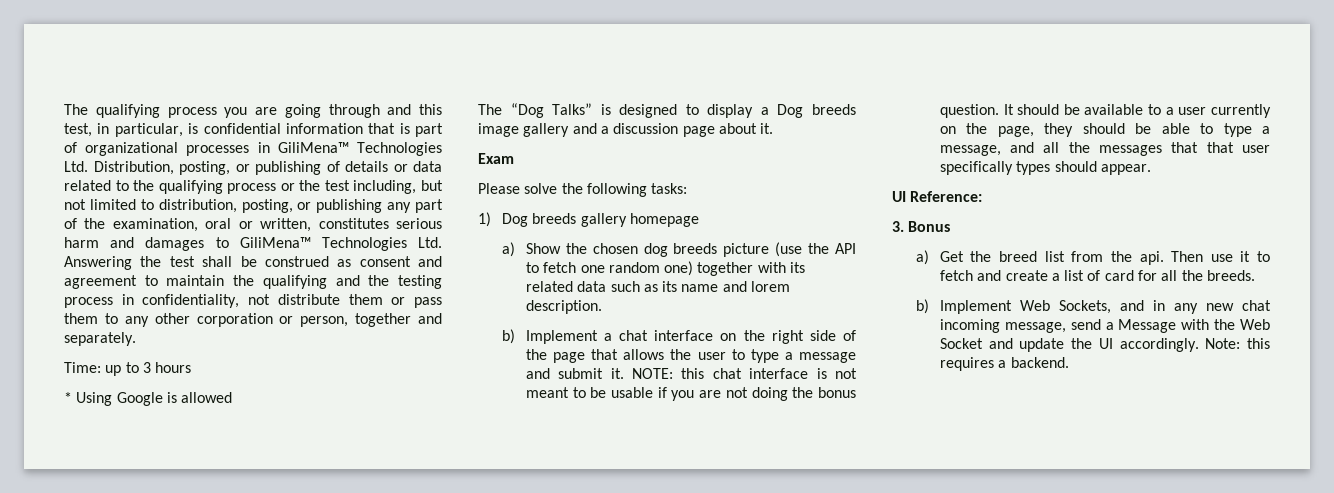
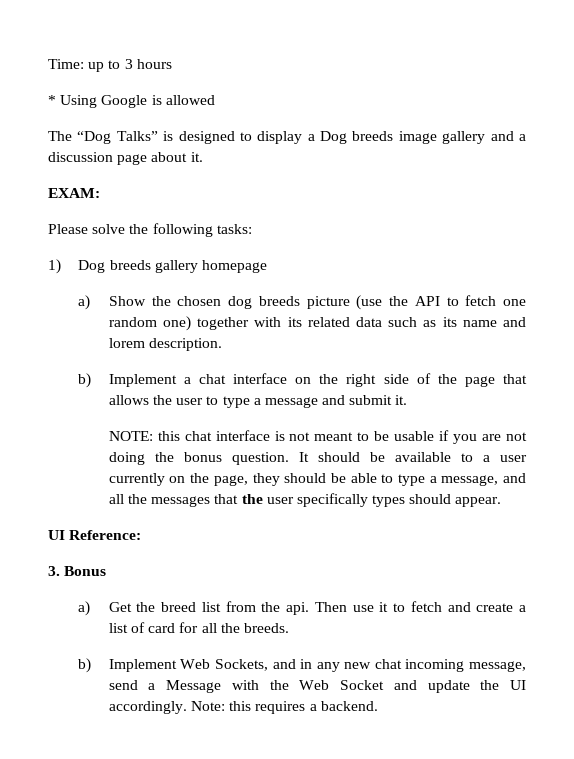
- The qualifying process you are going through and this test, in particular, is confidential information that is part of organizational processes in GiliMena™ Technologies Ltd. Distribution, posting, or publishing of details or data related to the qualifying process or the test including, but not limited to distribution, posting, or publishing any part of the examination, oral or written, constitutes serious harm and damages to GiliMena™ Technologies Ltd. Answering the test shall be construed as consent and agreement to maintain the qualifying and the testing process in confidentiality, not distribute them or pass them to any other corporation or person, together and separately.
- Exam
+ EXAM:
- b) Implement a chat interface on the right side of the page that allows the user to type a message and submit it. NOTE: this chat interface is not meant to be usable if you are not doing the bonus question.
+ b) Implement a chat interface on the right side of the page that allows the user to type a message and submit it.
+ NOTE: this chat interface is not meant to be usable if you are not doing the bonus question.
- It should be available to a user currently on the page, they should be able to type a message, and all the messages that that user specifically types should appear.
+ It should be available to a user currently on the page, they should be able to type a message, and all the messages that the user specifically types should appear.

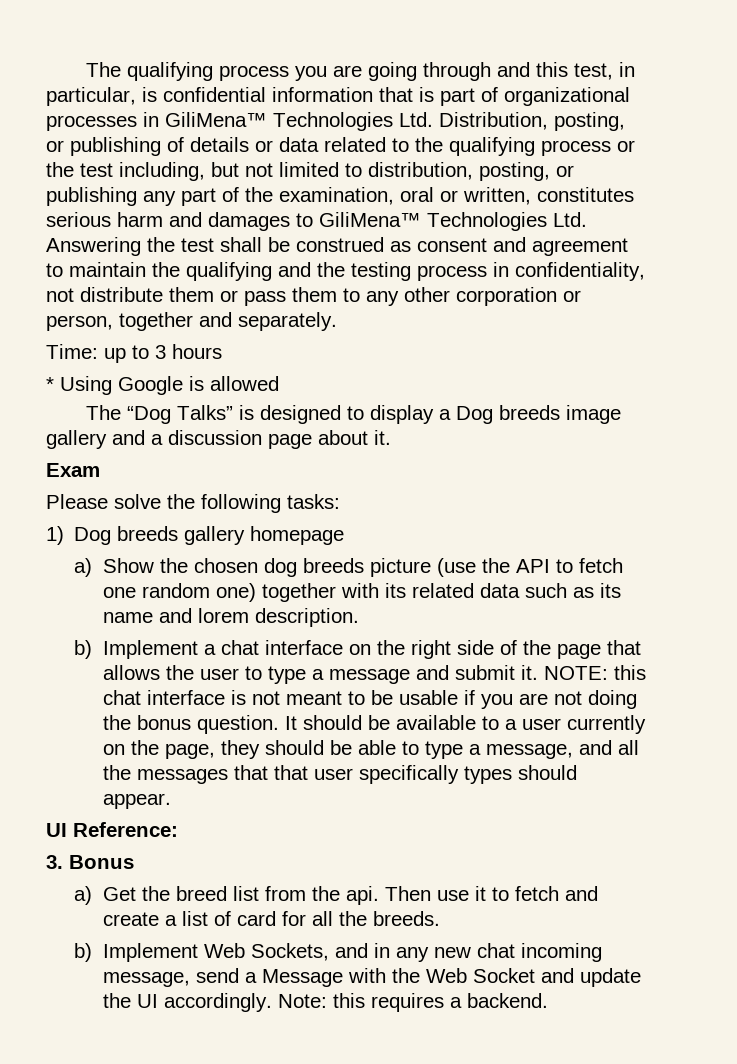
+ The qualifying process you are going through and this test, in particular, is confidential information that is part of organizational processes in GiliMena™ Technologies Ltd. Distribution, posting, or publishing of details or data related to the qualifying process or the test including, but not limited to distribution, posting, or publishing any part of the examination, oral or written, constitutes serious harm and damages to GiliMena™ Technologies Ltd. Answering the test shall be construed as consent and agreement to maintain the qualifying and the testing process in confidentiality, not distribute them or pass them to any other corporation or person, together and separately.
- EXAM:
+ Exam
- b) Implement a chat interface on the right side of the page that allows the user to type a message and submit it.
- NOTE: this chat interface is not meant to be usable if you are not doing the bonus question.
+ b) Implement a chat interface on the right side of the page that allows the user to type a message and submit it. NOTE: this chat interface is not meant to be usable if you are not doing the bonus question.
- It should be available to a user currently on the page, they should be able to type a message, and all the messages that the user specifically types should appear.
+ It should be available to a user currently on the page, they should be able to type a message, and all the messages that that user specifically types should appear.

